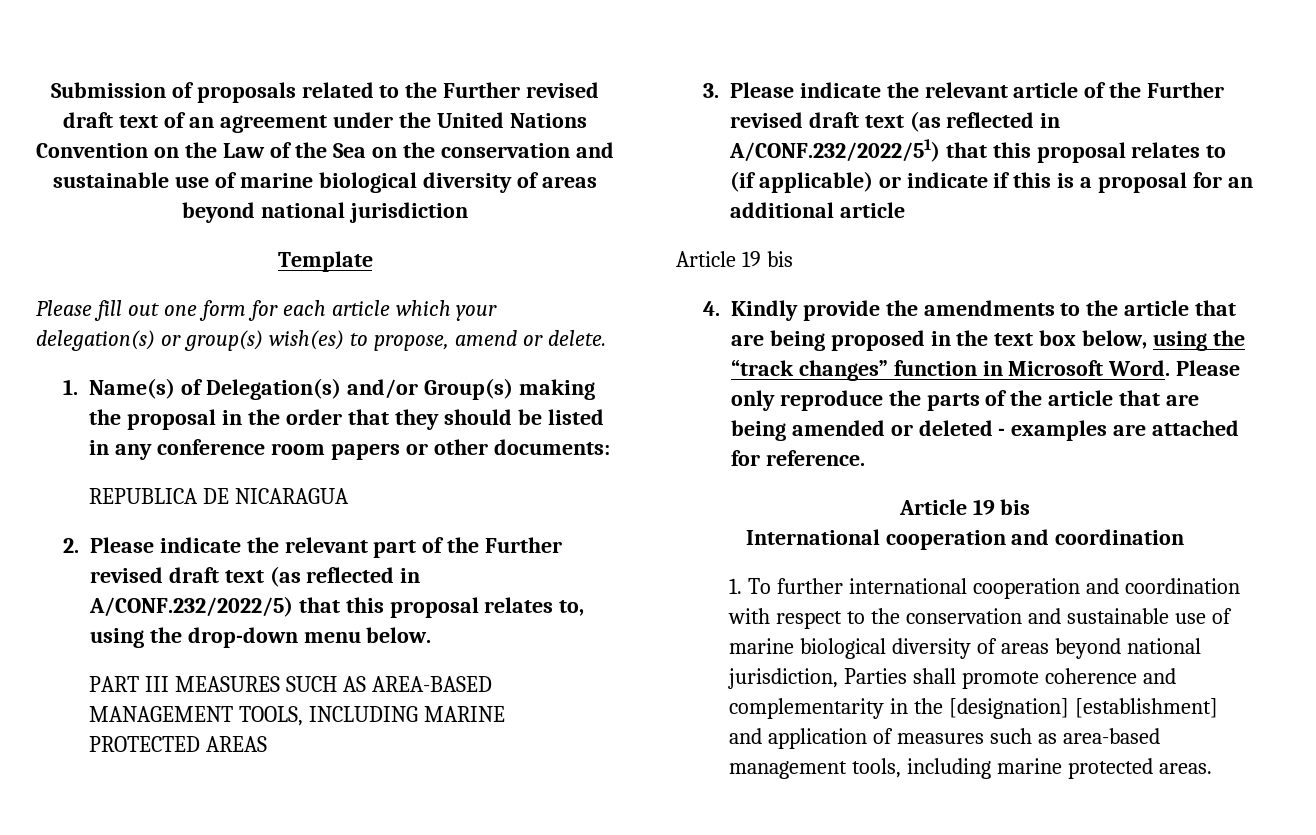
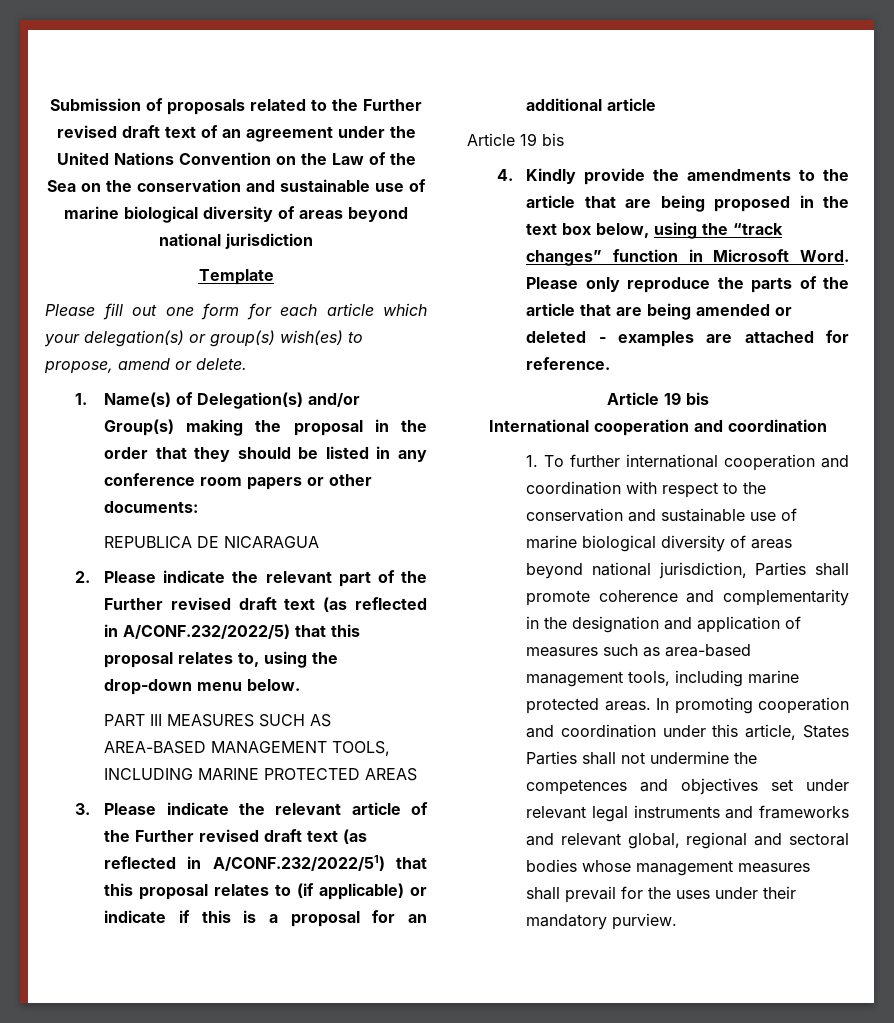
- 1. To further international cooperation and coordination with respect to the conservation and sustainable use of marine biological diversity of areas beyond national jurisdiction, Parties shall promote coherence and complementarity in the [designation] [establishment] and application of measures such as area-based management tools, including marine protected areas.
+ 1. To further international cooperation and coordination with respect to the conservation and sustainable use of marine biological diversity of areas beyond national jurisdiction, Parties shall promote coherence and complementarity in the designation and application of measures such as area-based management tools, including marine protected areas.
+ In promoting cooperation and coordination under this article, States Parties shall not undermine the competences and objectives set under relevant legal instruments and frameworks and relevant global, regional and sectoral bodies whose management measures shall prevail for the uses under their mandatory purview.

